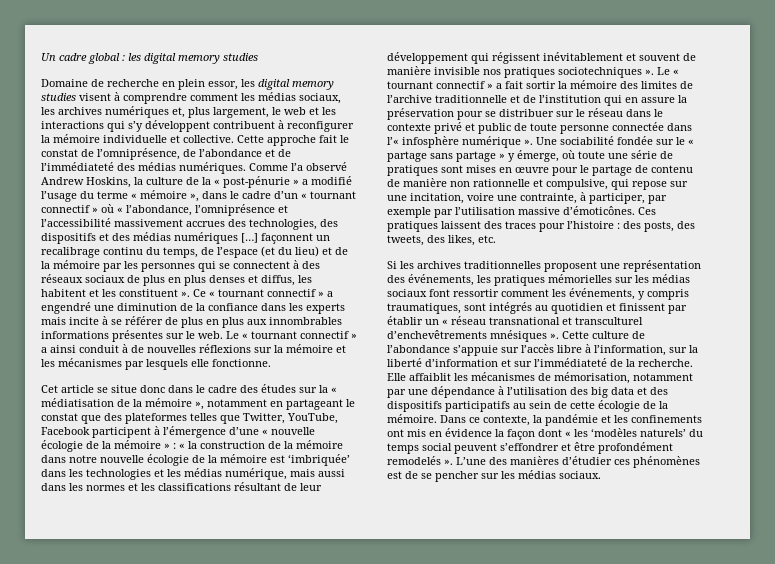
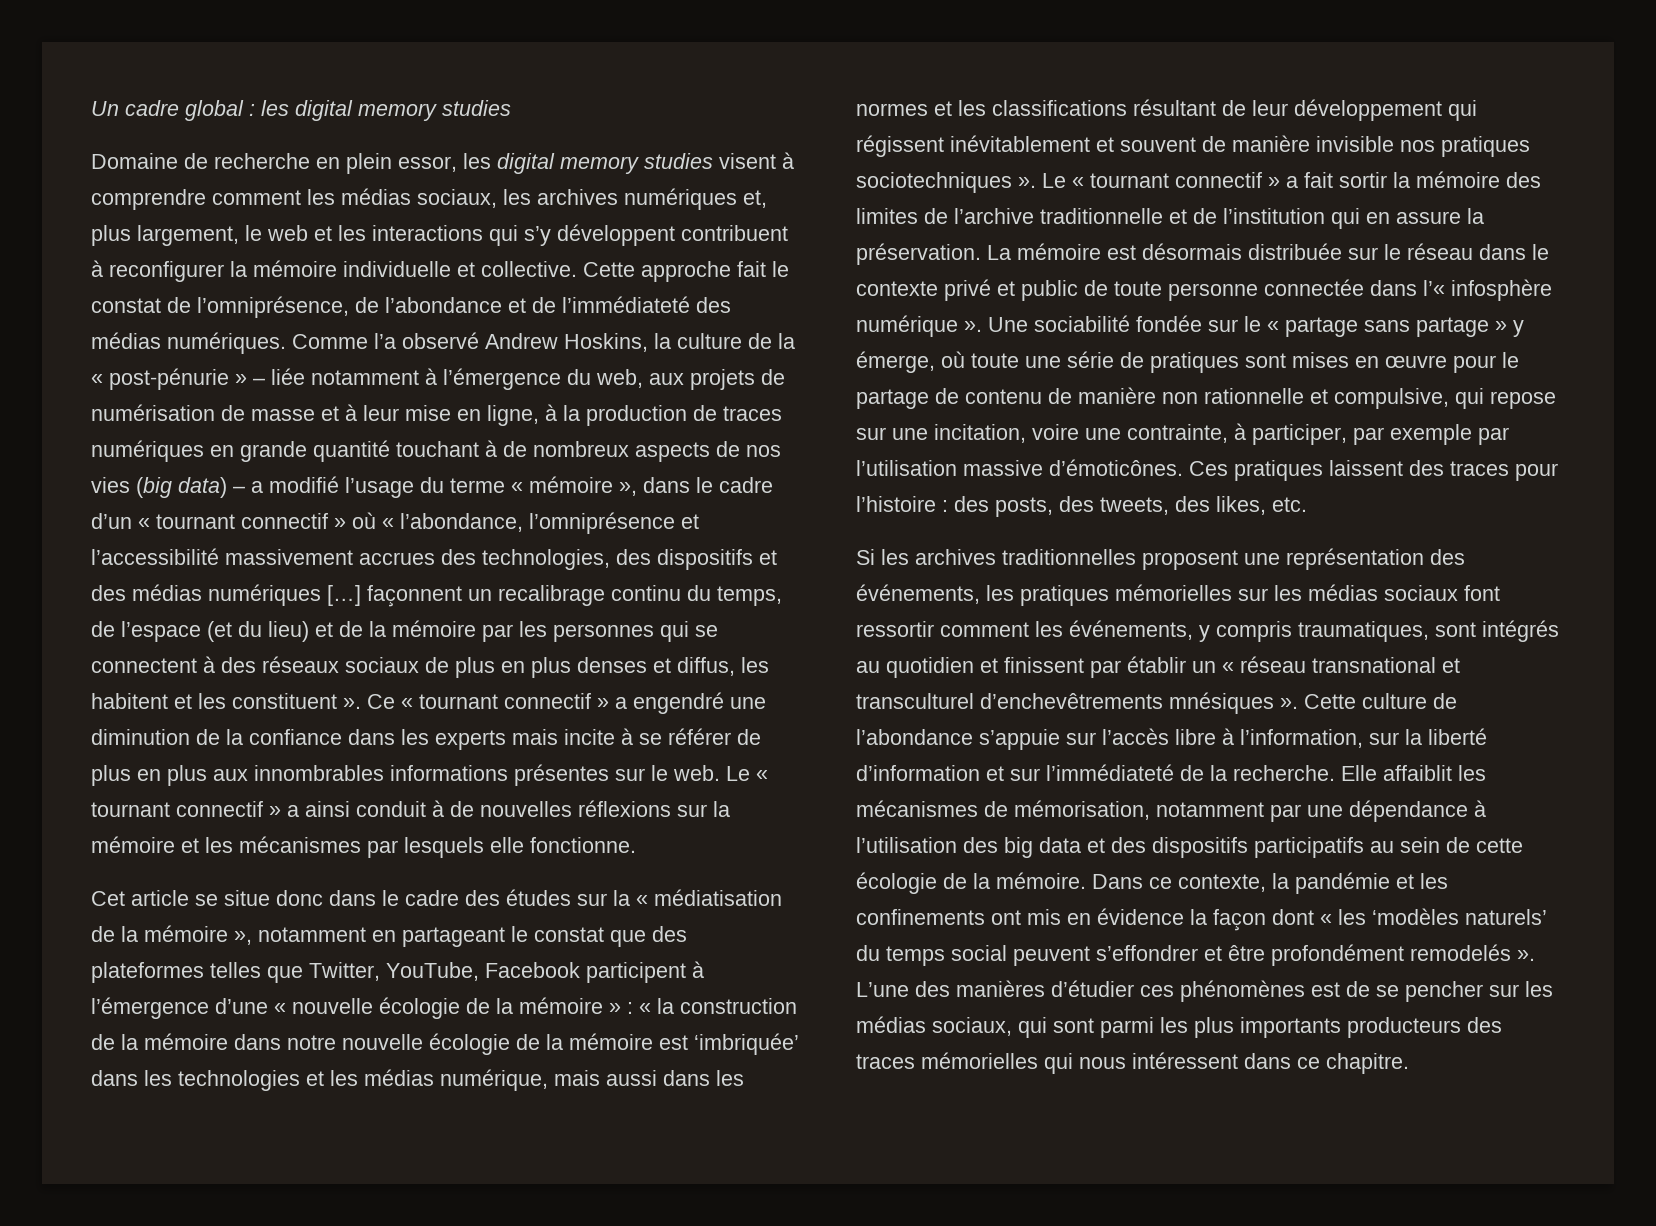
- Comme l’a observé Andrew Hoskins, la culture de la « post-pénurie » a modifié l’usage du terme « mémoire », dans le cadre d’un « tournant connectif » où « l’abondance, l’omniprésence et l’accessibilité massivement accrues des technologies, des dispositifs et des médias numériques […] façonnent un recalibrage continu du temps, de l’espace (et du lieu) et de la mémoire par les personnes qui se connectent à des réseaux sociaux de plus en plus denses et diffus, les habitent et les constituent ».
+ Comme l’a observé Andrew Hoskins, la culture de la « post-pénurie » – liée notamment à l’émergence du web, aux projets de numérisation de masse et à leur mise en ligne, à la production de traces numériques en grande quantité touchant à de nombreux aspects de nos vies (big data) – a modifié l’usage du terme « mémoire », dans le cadre d’un « tournant connectif » où « l’abondance, l’omniprésence et l’accessibilité massivement accrues des technologies, des dispositifs et des médias numériques […] façonnent un recalibrage continu du temps, de l’espace (et du lieu) et de la mémoire par les personnes qui se connectent à des réseaux sociaux de plus en plus denses et diffus, les habitent et les constituent ».
- Le « tournant connectif » a fait sortir la mémoire des limites de l’archive traditionnelle et de l’institution qui en assure la préservation pour se distribuer sur le réseau dans le contexte privé et public de toute personne connectée dans l’« infosphère numérique ».
+ Le « tournant connectif » a fait sortir la mémoire des limites de l’archive traditionnelle et de l’institution qui en assure la préservation. La mémoire est désormais distribuée sur le réseau dans le contexte privé et public de toute personne connectée dans l’« infosphère numérique ».
- L’une des manières d’étudier ces phénomènes est de se pencher sur les médias sociaux.
+ L’une des manières d’étudier ces phénomènes est de se pencher sur les médias sociaux, qui sont parmi les plus importants producteurs des traces mémorielles qui nous intéressent dans ce chapitre.

